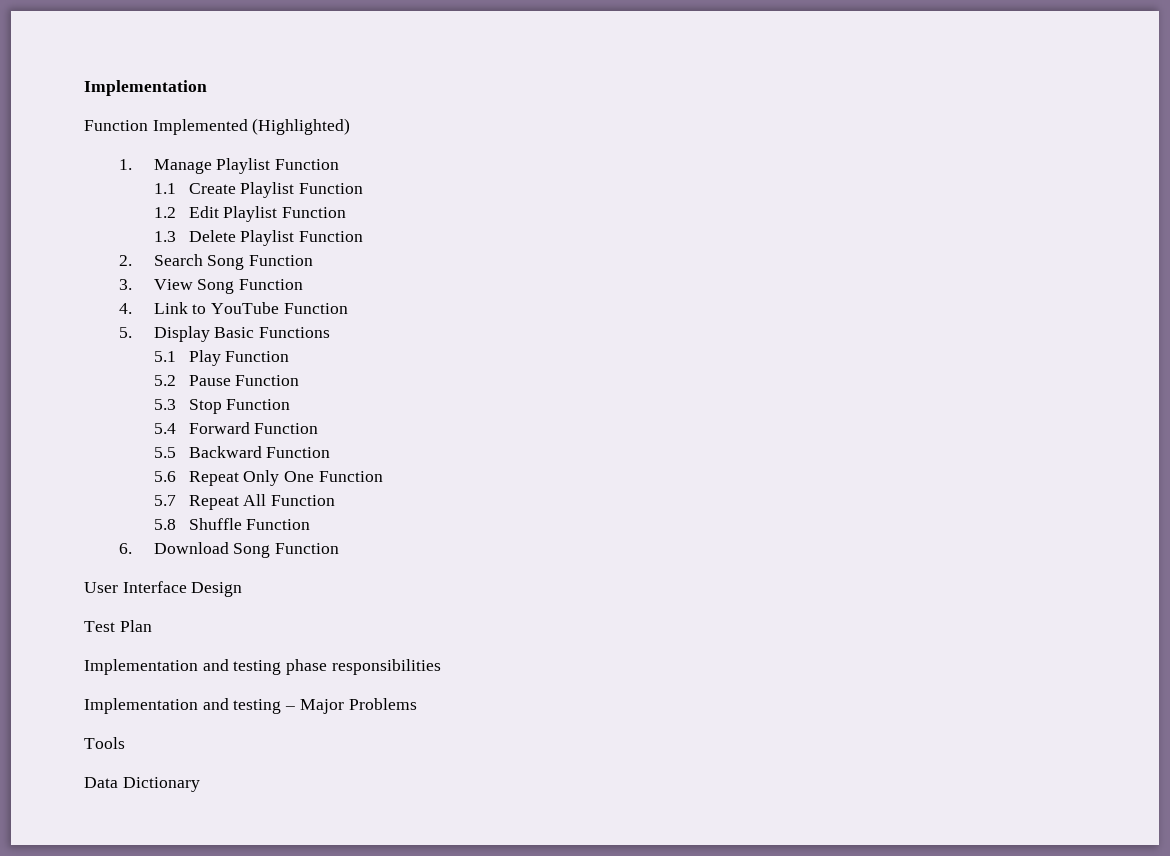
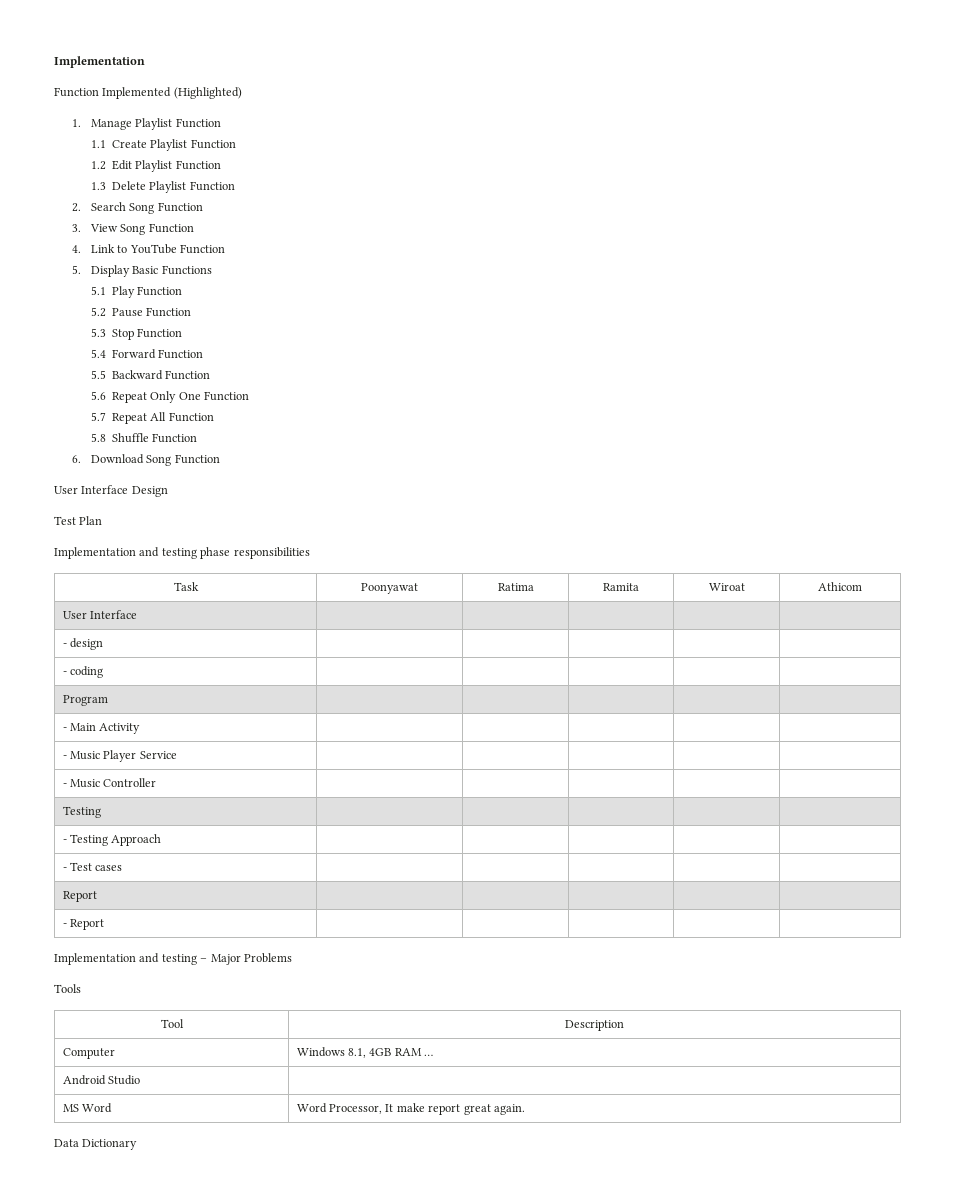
+ Task | Poonyawat | Ratima | Ramita | Wiroat | Athicom
+ User Interface | | | | |
+ - design | | | | |
+ - coding | | | | |
+ Program | | | | |
+ - Main Activity | | | | |
+ - Music Player Service | | | | |
+ - Music Controller | | | | |
+ Testing | | | | |
+ - Testing Approach | | | | |
+ - Test cases | | | | |
+ Report | | | | |
+ - Report | | | | |
+ Tool | Description
+ Computer | Windows 8.1, 4GB RAM …
+ Android Studio |
+ MS Word | Word Processor, It make report great again.

